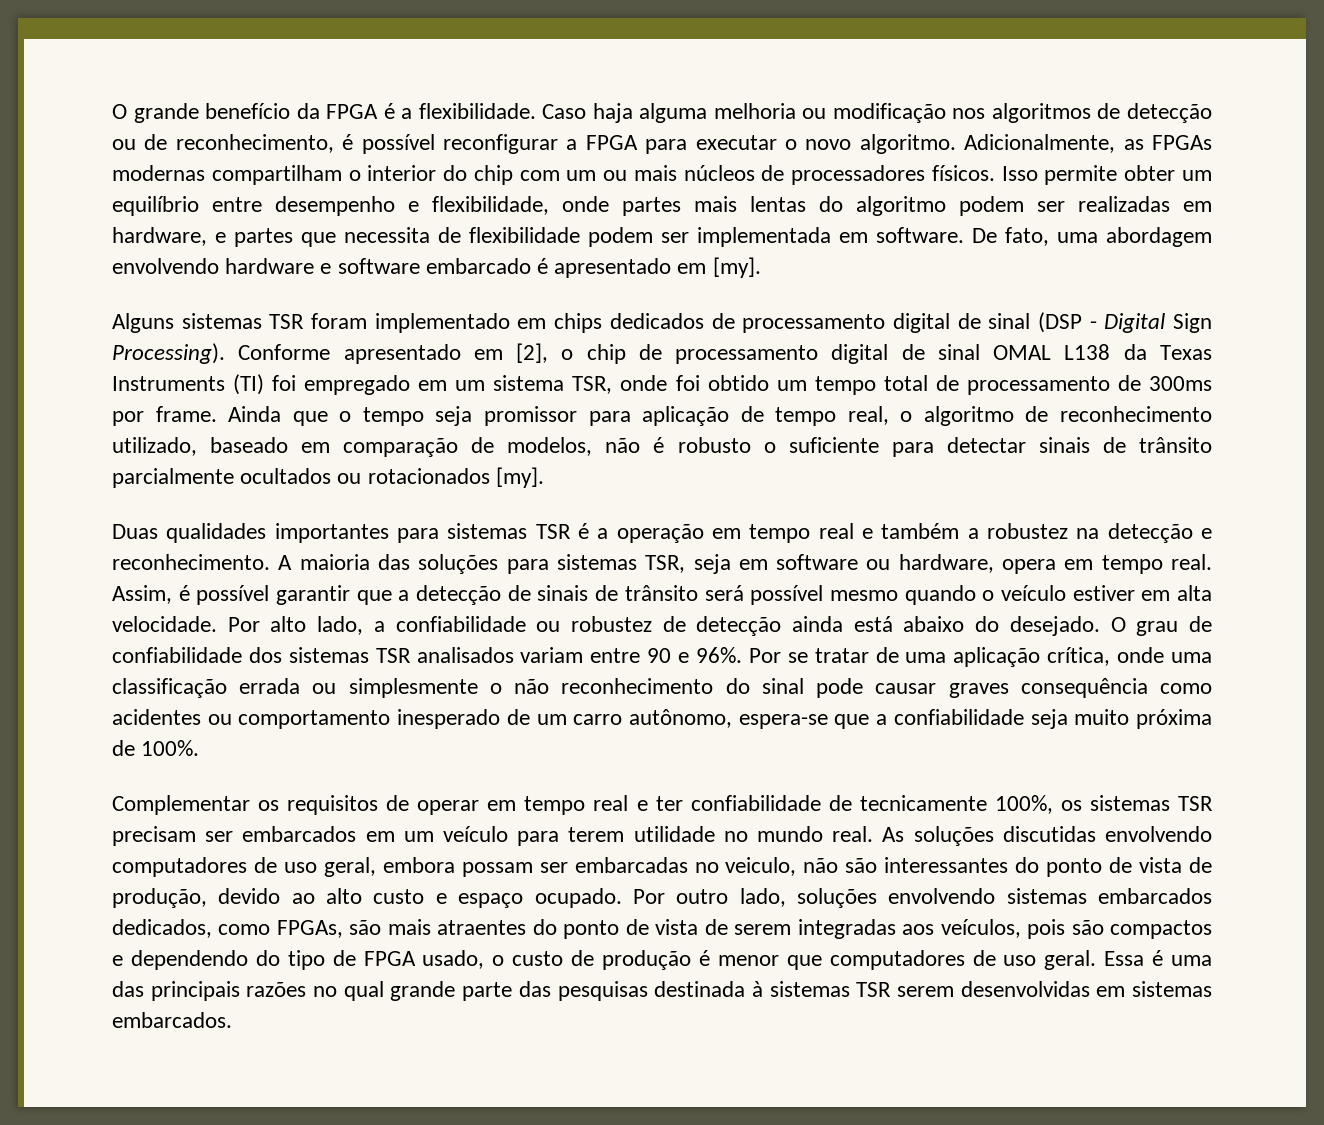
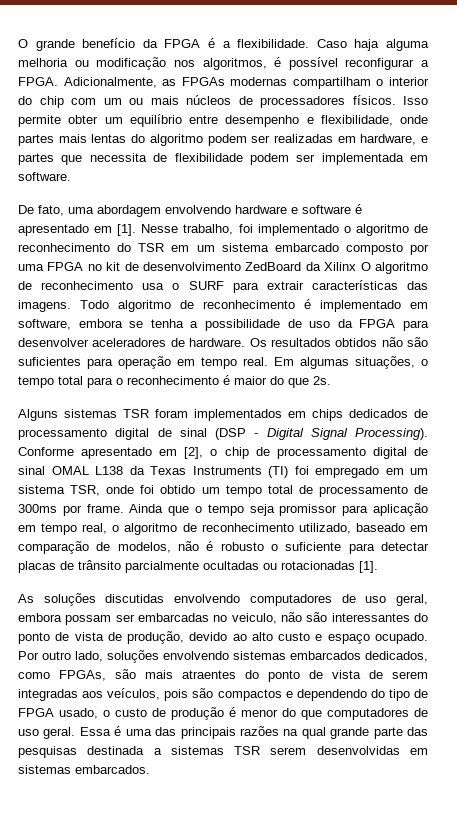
- Caso haja alguma melhoria ou modificação nos algoritmos de detecção ou de reconhecimento, é possível reconfigurar a FPGA para executar o novo algoritmo.
+ Caso haja alguma melhoria ou modificação nos algoritmos, é possível reconfigurar a FPGA.
- Isso permite obter um equilíbrio entre desempenho e flexibilidade, onde partes mais lentas do algoritmo podem ser realizadas em hardware, e partes que necessita de flexibilidade podem ser implementada em software. De fato, uma abordagem envolvendo hardware e software embarcado é apresentado em [my].
+ Isso permite obter um equilíbrio entre desempenho e flexibilidade, onde partes mais lentas do algoritmo podem ser realizadas em hardware, e partes que necessita de flexibilidade podem ser implementada em software.
+ De fato, uma abordagem envolvendo hardware e software é apresentado em [1]. Nesse trabalho, foi implementado o algoritmo de reconhecimento do TSR em um sistema embarcado composto por uma FPGA no kit de desenvolvimento ZedBoard da Xilinx O algoritmo de reconhecimento usa o SURF para extrair características das imagens. Todo algoritmo de reconhecimento é implementado em software, embora se tenha a possibilidade de uso da FPGA para desenvolver aceleradores de hardware. Os resultados obtidos não são suficientes para operação em tempo real. Em algumas situações, o tempo total para o reconhecimento é maior do que 2s.
- Alguns sistemas TSR foram implementado em chips dedicados de processamento digital de sinal (DSP - Digital Sign Processing).
+ Alguns sistemas TSR foram implementados em chips dedicados de processamento digital de sinal (DSP - Digital Signal Processing).
- Ainda que o tempo seja promissor para aplicação de tempo real, o algoritmo de reconhecimento utilizado, baseado em comparação de modelos, não é robusto o suficiente para detectar sinais de trânsito parcialmente ocultados ou rotacionados [my].
- Duas qualidades importantes para sistemas TSR é a operação em tempo real e também a robustez na detecção e reconhecimento. A maioria das soluções para sistemas TSR, seja em software ou hardware, opera em tempo real. Assim, é possível garantir que a detecção de sinais de trânsito será possível mesmo quando o veículo estiver em alta velocidade. Por alto lado, a confiabilidade ou robustez de detecção ainda está abaixo do desejado. O grau de confiabilidade dos sistemas TSR analisados variam entre 90 e 96%. Por se tratar de uma aplicação crítica, onde uma classificação errada ou simplesmente o não reconhecimento do sinal pode causar graves consequência como acidentes ou comportamento inesperado de um carro autônomo, espera-se que a confiabilidade seja muito próxima de 100%.
- Complementar os requisitos de operar em tempo real e ter confiabilidade de tecnicamente 100%, os sistemas TSR precisam ser embarcados em um veículo para terem utilidade no mundo real. As soluções discutidas envolvendo computadores de uso geral, embora possam ser embarcadas no veiculo, não são interessantes do ponto de vista de produção, devido ao alto custo e espaço ocupado.
+ Ainda que o tempo seja promissor para aplicação em tempo real, o algoritmo de reconhecimento utilizado, baseado em comparação de modelos, não é robusto o suficiente para detectar placas de trânsito parcialmente ocultadas ou rotacionadas [1].
+ As soluções discutidas envolvendo computadores de uso geral, embora possam ser embarcadas no veiculo, não são interessantes do ponto de vista de produção, devido ao alto custo e espaço ocupado.
- Por outro lado, soluções envolvendo sistemas embarcados dedicados, como FPGAs, são mais atraentes do ponto de vista de serem integradas aos veículos, pois são compactos e dependendo do tipo de FPGA usado, o custo de produção é menor que computadores de uso geral.
+ Por outro lado, soluções envolvendo sistemas embarcados dedicados, como FPGAs, são mais atraentes do ponto de vista de serem integradas aos veículos, pois são compactos e dependendo do tipo de FPGA usado, o custo de produção é menor do que computadores de uso geral.
- Essa é uma das principais razões no qual grande parte das pesquisas destinada à sistemas TSR serem desenvolvidas em sistemas embarcados.
+ Essa é uma das principais razões na qual grande parte das pesquisas destinada a sistemas TSR serem desenvolvidas em sistemas embarcados.

